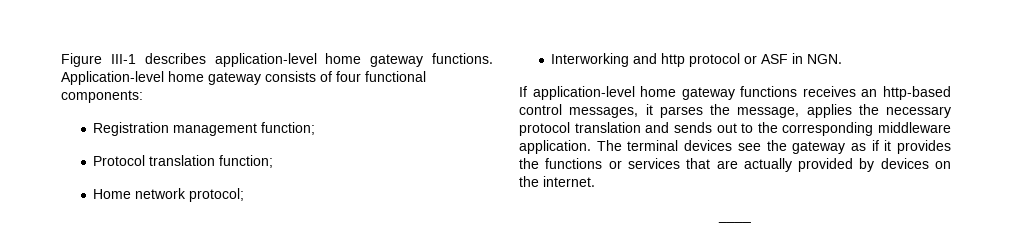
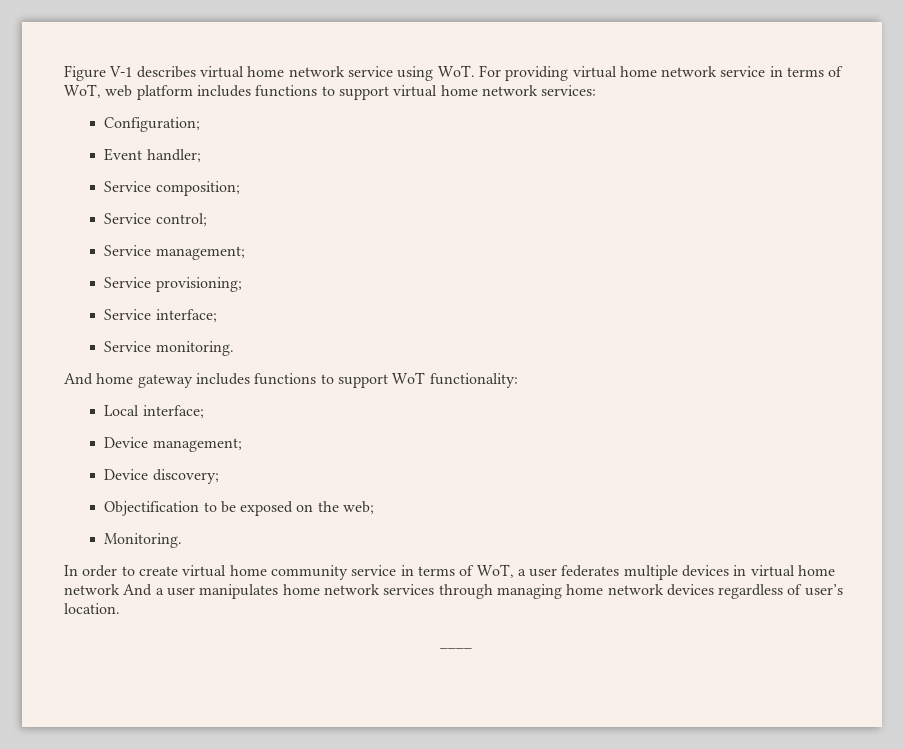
- Figure III-1 describes application-level home gateway functions. Application-level home gateway consists of four functional components:
- Registration management function;
- Protocol translation function;
- Home network protocol;
- Interworking and http protocol or ASF in NGN.
- If application-level home gateway functions receives an http-based control messages, it parses the message, applies the necessary protocol translation and sends out to the corresponding middleware application. The terminal devices see the gateway as if it provides the functions or services that are actually provided by devices on the internet.
+ Figure V-1 describes virtual home network service using WoT. For providing virtual home network service in terms of WoT, web platform includes functions to support virtual home network services:
+ Configuration;
+ Event handler;
+ Service composition;
+ Service control;
+ Service management;
+ Service provisioning;
+ Service interface;
+ Service monitoring.
+ And home gateway includes functions to support WoT functionality:
+ Local interface;
+ Device management;
+ Device discovery;
+ Objectification to be exposed on the web;
+ Monitoring.
+ In order to create virtual home community service in terms of WoT, a user federates multiple devices in virtual home network And a user manipulates home network services through managing home network devices regardless of user’s location.

